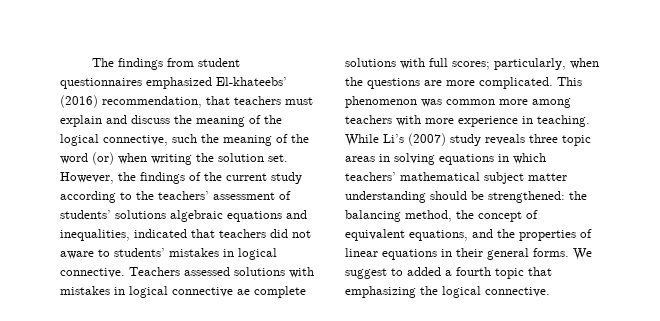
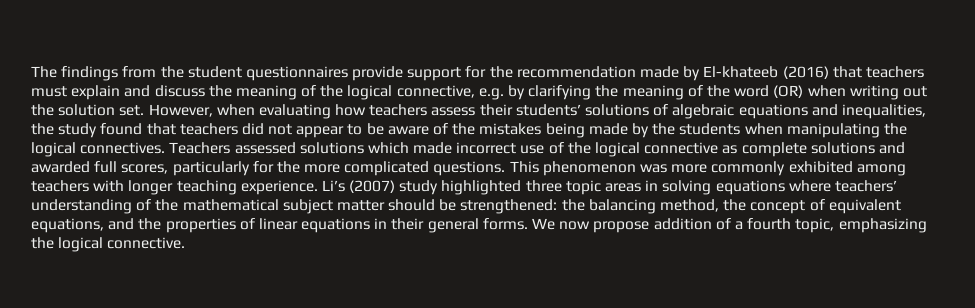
- The findings from student questionnaires emphasized El-khateebs’ (2016) recommendation, that teachers must explain and discuss the meaning of the logical connective, such the meaning of the word (or) when writing the solution set.
+ The findings from the student questionnaires provide support for the recommendation made by El-khateeb (2016) that teachers must explain and discuss the meaning of the logical connective, e.g. by clarifying the meaning of the word (OR) when writing out the solution set.
- However, the findings of the current study according to the teachers’ assessment of students’ solutions algebraic equations and inequalities, indicated that teachers did not aware to students’ mistakes in logical connective. Teachers assessed solutions with mistakes in logical connective ae complete solutions with full scores; particularly, when the questions are more complicated. This phenomenon was common more among teachers with more experience in teaching. While Li’s (2007) study reveals three topic areas in solving equations in which teachers’ mathematical subject matter understanding should be strengthened: the balancing method, the concept of equivalent equations, and the properties of linear equations in their general forms.
+ However, when evaluating how teachers assess their students’ solutions of algebraic equations and inequalities, the study found that teachers did not appear to be aware of the mistakes being made by the students when manipulating the logical connectives. Teachers assessed solutions which made incorrect use of the logical connective as complete solutions and awarded full scores, particularly for the more complicated questions. This phenomenon was more commonly exhibited among teachers with longer teaching experience. Li’s (2007) study highlighted three topic areas in solving equations where teachers’ understanding of the mathematical subject matter should be strengthened: the balancing method, the concept of equivalent equations, and the properties of linear equations in their general forms.
- We suggest to added a fourth topic that emphasizing the logical connective.
+ We now propose addition of a fourth topic, emphasizing the logical connective.

